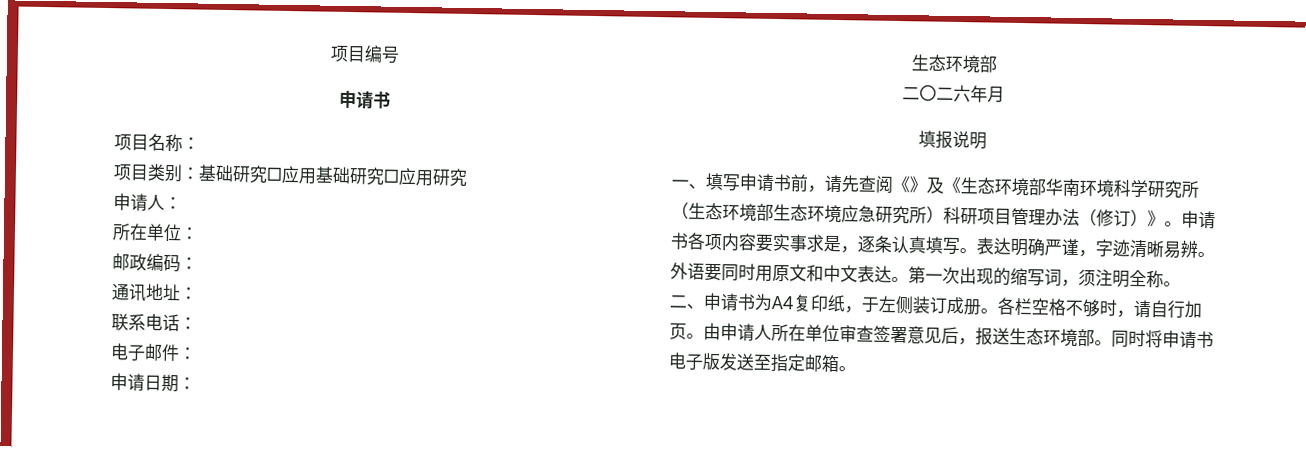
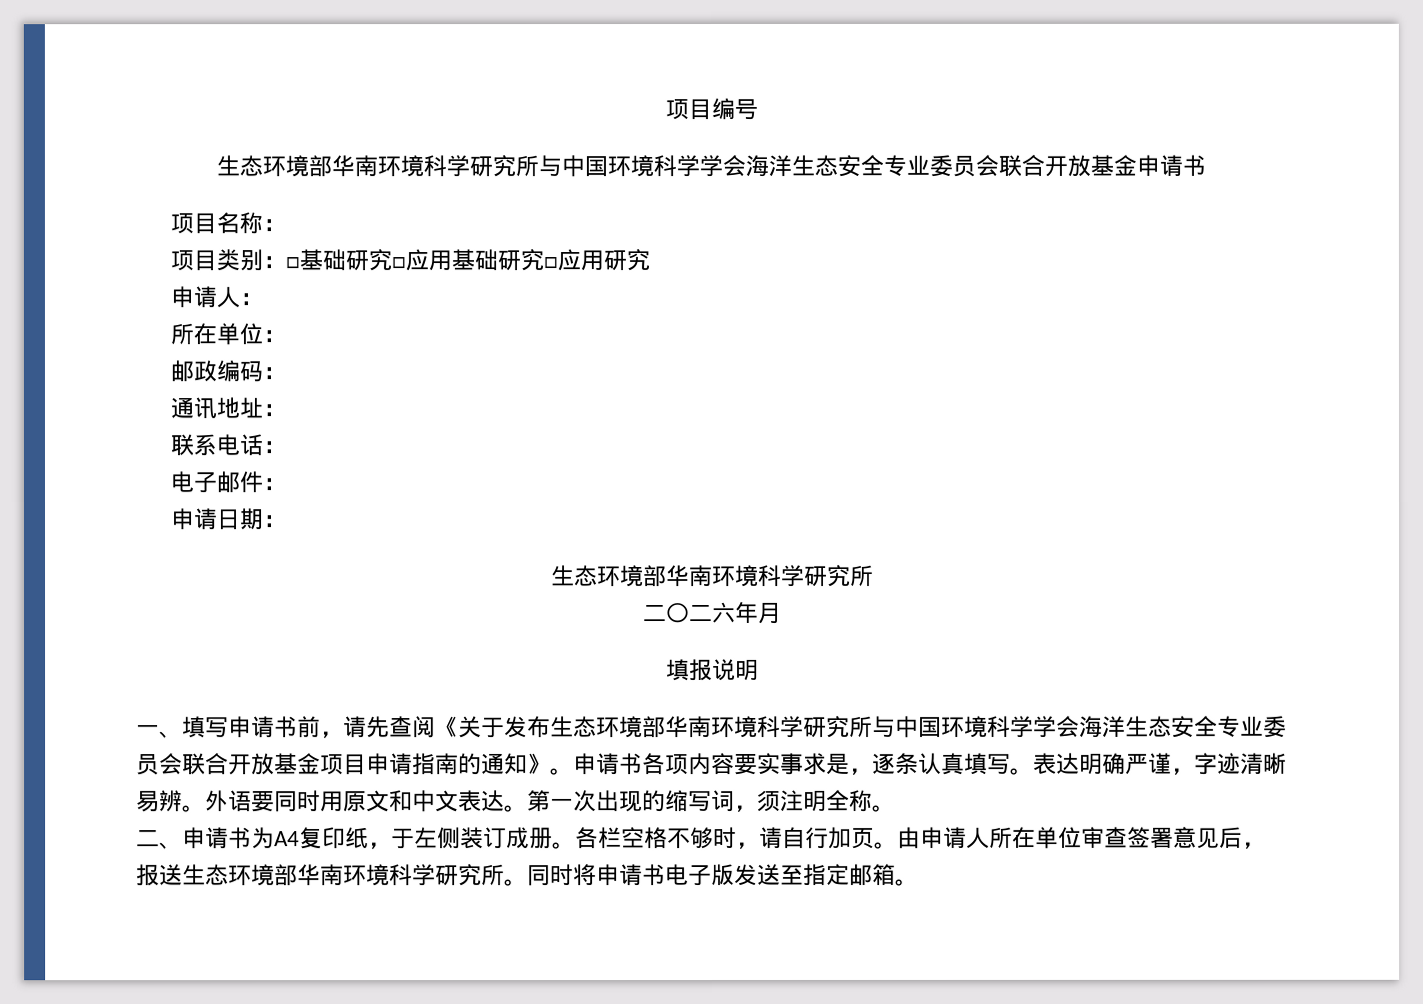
  项目编号
- 申请书
+ 生态环境部华南环境科学研究所与中国环境科学学会海洋生态安全专业委员会联合开放基金申请书
- 项目类别：基础研究□应用基础研究□应用研究
+ 项目类别：□基础研究□应用基础研究□应用研究
  申请日期：
- 生态环境部
+ 生态环境部华南环境科学研究所
- 一、填写申请书前，请先查阅《》及《生态环境部华南环境科学研究所（生态环境部生态环境应急研究所）科研项目管理办法（修订）》。
+ 一、填写申请书前，请先查阅《关于发布生态环境部华南环境科学研究所与中国环境科学学会海洋生态安全专业委员会联合开放基金项目申请指南的通知》。
- 由申请人所在单位审查签署意见后，报送生态环境部。
+ 由申请人所在单位审查签署意见后，报送生态环境部华南环境科学研究所。

